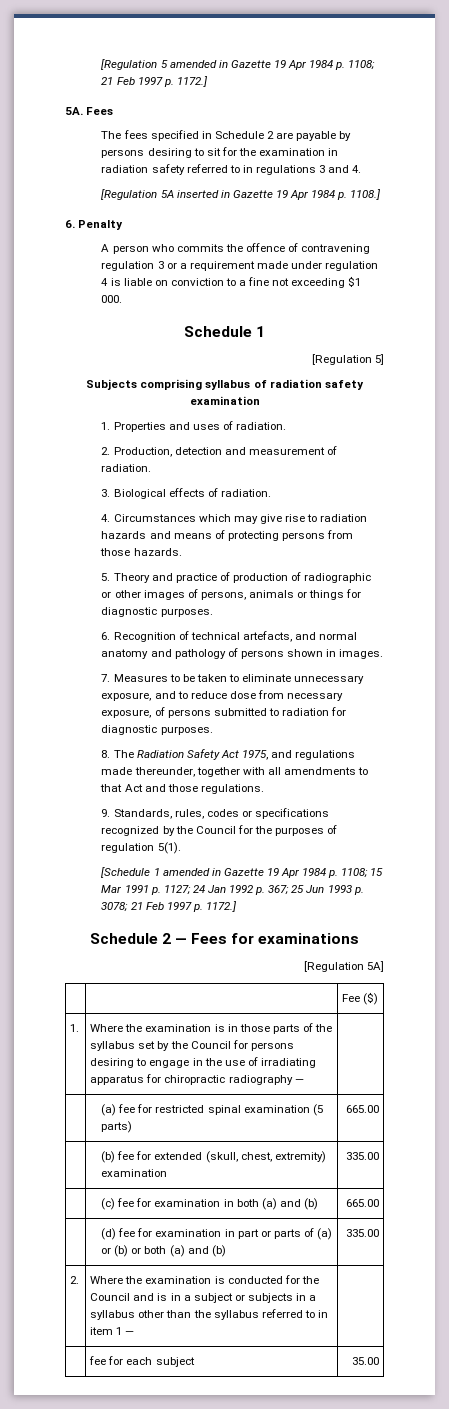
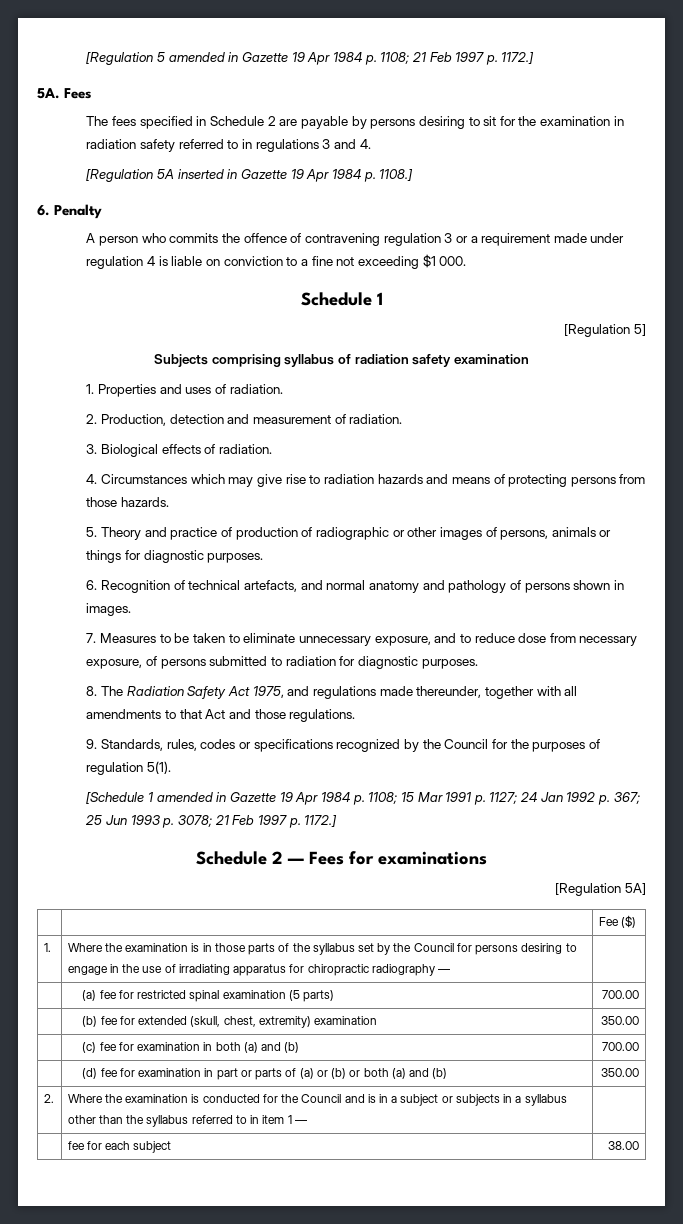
- | (a) fee for restricted spinal examination (5 parts) | 665.00
+ | (a) fee for restricted spinal examination (5 parts) | 700.00
- | (b) fee for extended (skull, chest, extremity) examination | 335.00
+ | (b) fee for extended (skull, chest, extremity) examination | 350.00
- | (c) fee for examination in both (a) and (b) | 665.00
+ | (c) fee for examination in both (a) and (b) | 700.00
- | (d) fee for examination in part or parts of (a) or (b) or both (a) and (b) | 335.00
+ | (d) fee for examination in part or parts of (a) or (b) or both (a) and (b) | 350.00
- | fee for each subject | 35.00
+ | fee for each subject | 38.00

